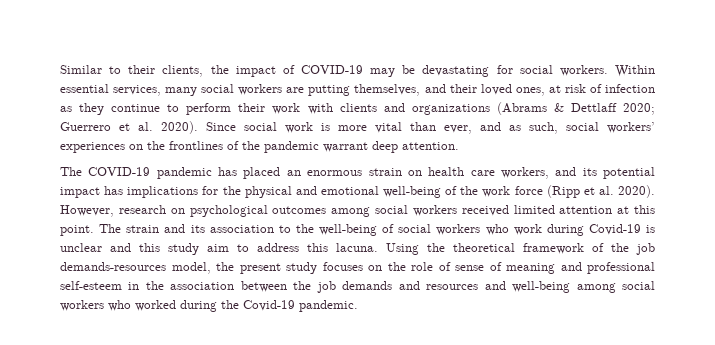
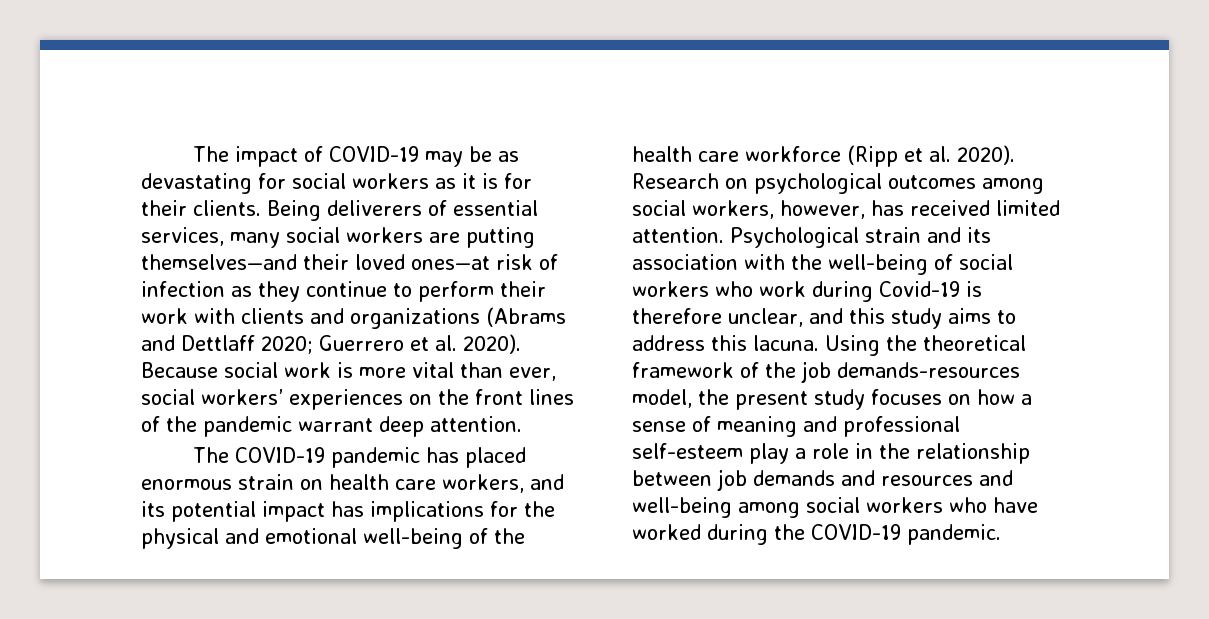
- Similar to their clients, the impact of COVID-19 may be devastating for social workers. Within essential services, many social workers are putting themselves, and their loved ones, at risk of infection as they continue to perform their work with clients and organizations (Abrams & Dettlaff 2020; Guerrero et al. 2020).
+ The impact of COVID-19 may be as devastating for social workers as it is for their clients. Being deliverers of essential services, many social workers are putting themselves—and their loved ones—at risk of infection as they continue to perform their work with clients and organizations (Abrams and Dettlaff 2020; Guerrero et al. 2020).
- Since social work is more vital than ever, and as such, social workers’ experiences on the frontlines of the pandemic warrant deep attention.
+ Because social work is more vital than ever, social workers’ experiences on the front lines of the pandemic warrant deep attention.
- The COVID-19 pandemic has placed an enormous strain on health care workers, and its potential impact has implications for the physical and emotional well-being of the work force (Ripp et al. 2020).
+ The COVID-19 pandemic has placed enormous strain on health care workers, and its potential impact has implications for the physical and emotional well-being of the health care workforce (Ripp et al. 2020).
- However, research on psychological outcomes among social workers received limited attention at this point. The strain and its association to the well-being of social workers who work during Covid-19 is unclear and this study aim to address this lacuna.
+ Research on psychological outcomes among social workers, however, has received limited attention. Psychological strain and its association with the well-being of social workers who work during Covid-19 is therefore unclear, and this study aims to address this lacuna.
- Using the theoretical framework of the job demands-resources model, the present study focuses on the role of sense of meaning and professional self-esteem in the association between the job demands and resources and well-being among social workers who worked during the Covid-19 pandemic.
+ Using the theoretical framework of the job demands-resources model, the present study focuses on how a sense of meaning and professional self-esteem play a role in the relationship between job demands and resources and well-being among social workers who have worked during the COVID-19 pandemic.

